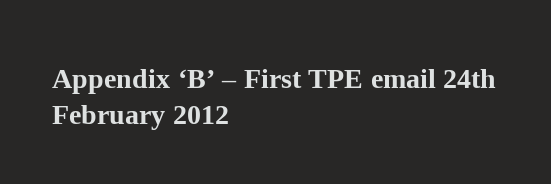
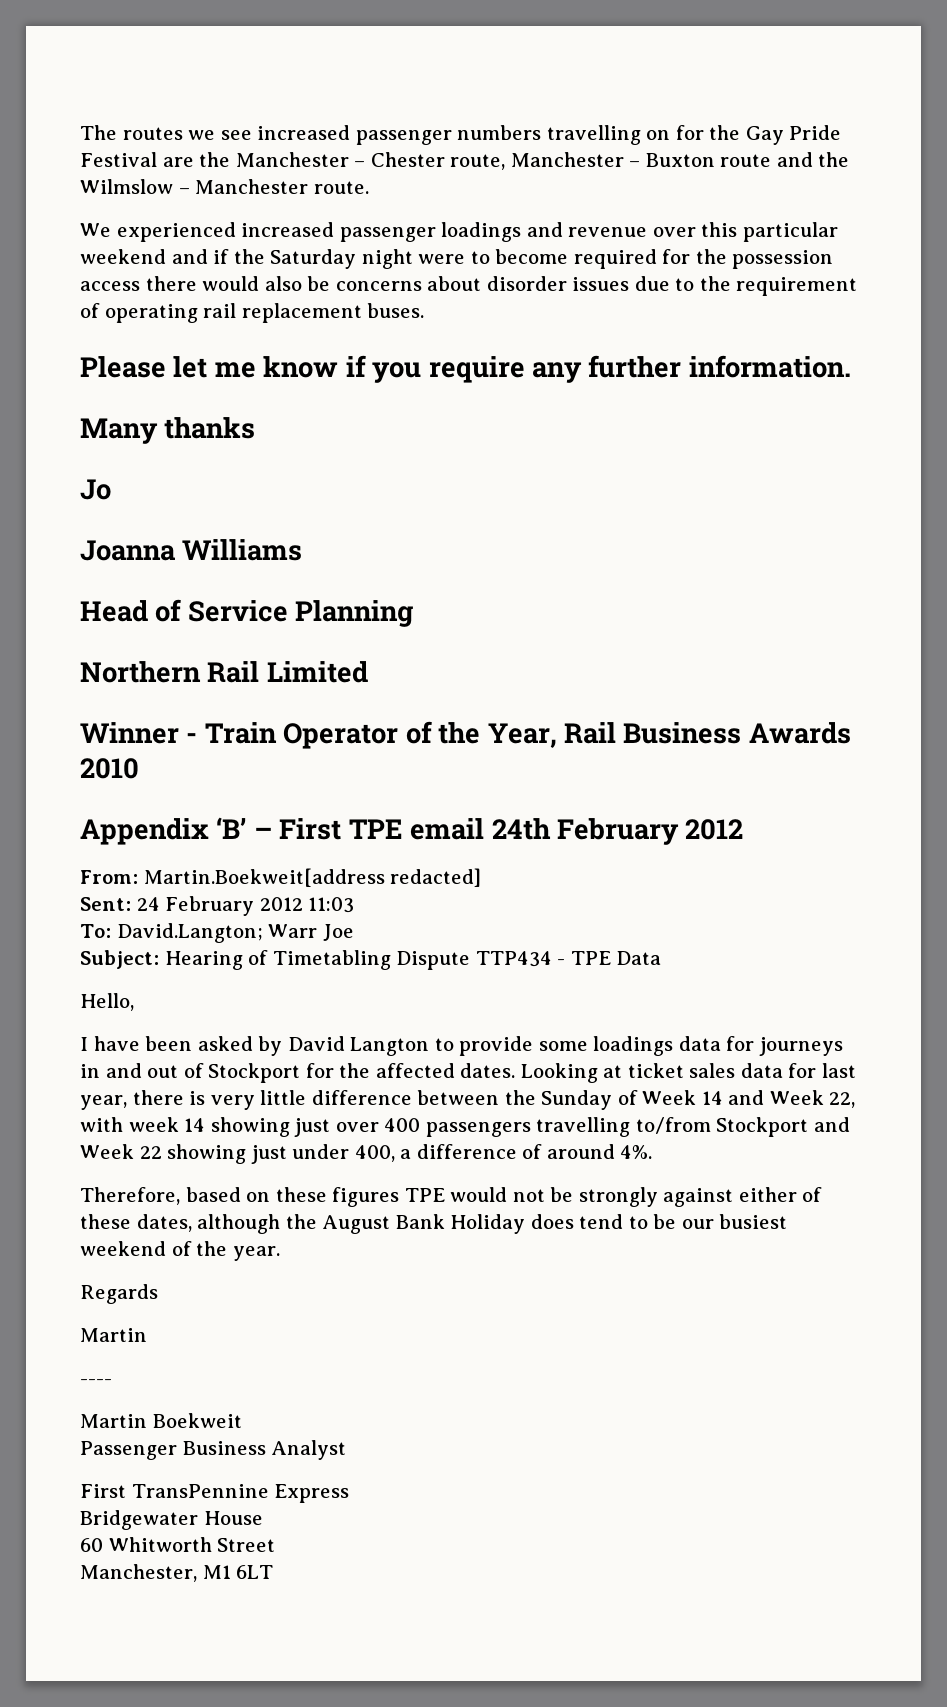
+ The routes we see increased passenger numbers travelling on for the Gay Pride Festival are the Manchester – Chester route, Manchester – Buxton route and the Wilmslow – Manchester route.
+ We experienced increased passenger loadings and revenue over this particular weekend and if the Saturday night were to become required for the possession access there would also be concerns about disorder issues due to the requirement of operating rail replacement buses.
+ Please let me know if you require any further information.
+ Many thanks
+ Jo
+ Joanna Williams
+ Head of Service Planning
+ Northern Rail Limited
+ Winner - Train Operator of the Year, Rail Business Awards 2010
+ From: Martin.Boekweit[address redacted]
+ Sent: 24 February 2012 11:03
+ To: David.Langton; Warr Joe
+ Subject: Hearing of Timetabling Dispute TTP434 - TPE Data
+ Hello,
+ I have been asked by David Langton to provide some loadings data for journeys in and out of Stockport for the affected dates. Looking at ticket sales data for last year, there is very little difference between the Sunday of Week 14 and Week 22, with week 14 showing just over 400 passengers travelling to/from Stockport and Week 22 showing just under 400, a difference of around 4%.
+ Therefore, based on these figures TPE would not be strongly against either of these dates, although the August Bank Holiday does tend to be our busiest weekend of the year.
+ Regards
+ Martin
+ ----
+ Martin Boekweit
+ Passenger Business Analyst
+ First TransPennine Express
+ Bridgewater House
+ 60 Whitworth Street
+ Manchester, M1 6LT

